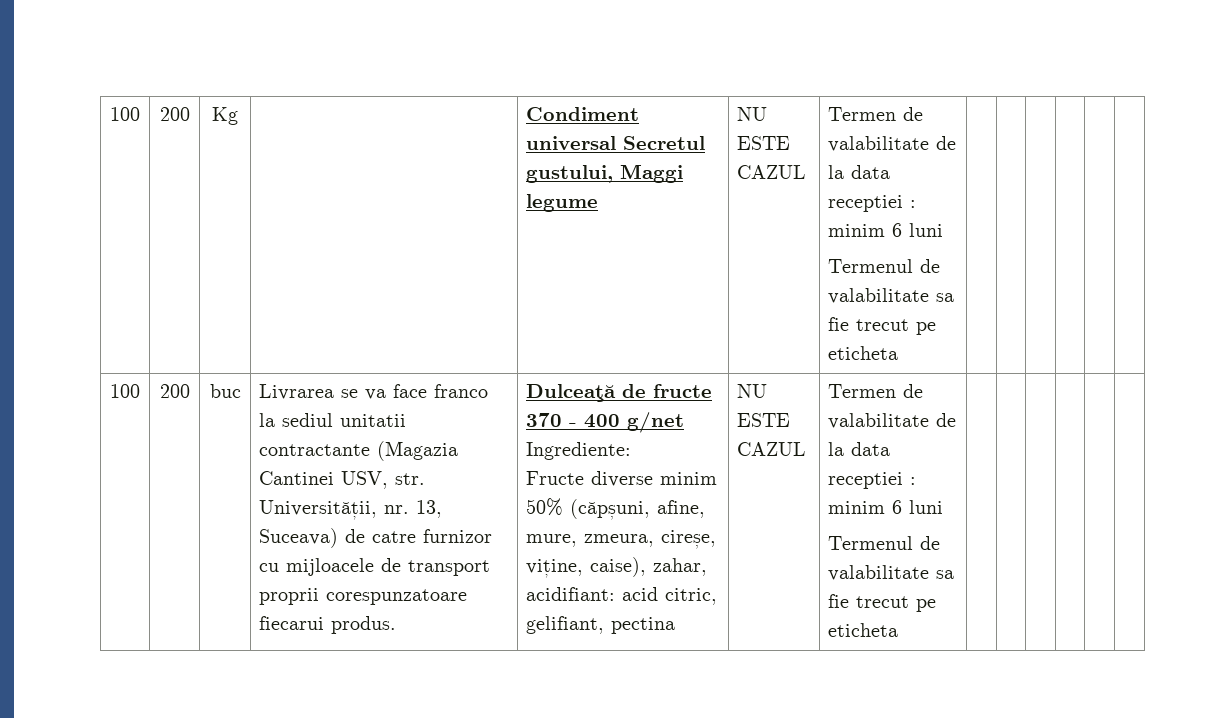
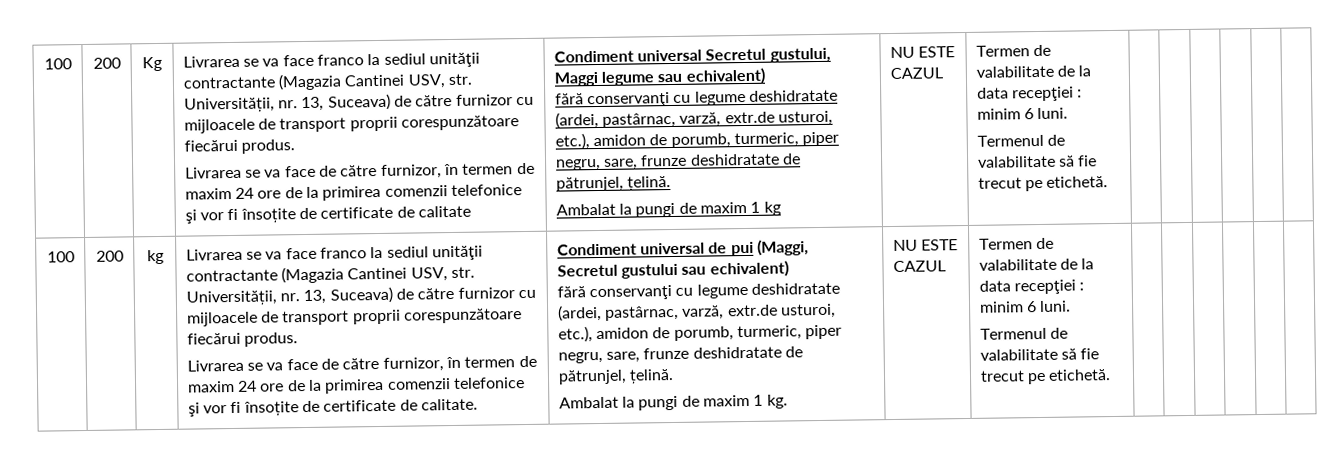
- Kg
+ Kg | Livrarea se va face franco la sediul unităţii contractante (Magazia Cantinei USV, str. Universității, nr. 13, Suceava) de către furnizor cu mijloacele de transport proprii corespunzătoare fiecărui produs.
+ Livrarea se va face de către furnizor, în termen de maxim 24 ore de la primirea comenzii telefonice şi vor fi însoțite de certificate de calitate
- Condiment universal Secretul gustului, Maggi legume | NU ESTE CAZUL | Termen de valabilitate de la data receptiei : minim 6 luni
- Termenul de valabilitate sa fie trecut pe eticheta | | | | | |
- 100 | 200 | buc | Livrarea se va face franco la sediul unitatii contractante (Magazia Cantinei USV, str. Universității, nr. 13, Suceava) de catre furnizor cu mijloacele de transport proprii corespunzatoare fiecarui produs. | Dulceaţă de fructe 370 - 400 g/net Ingrediente:
- Fructe diverse minim 50% (căpșuni, afine, mure, zmeura, cireșe, viține, caise), zahar, acidifiant: acid citric, gelifiant, pectina | NU ESTE CAZUL | Termen de valabilitate de la data receptiei : minim 6 luni
- Termenul de valabilitate sa fie trecut pe eticheta
+ Condiment universal Secretul gustului, Maggi legume sau echivalent)
+ fără conservanţi cu legume deshidratate (ardei, pastârnac, varză, extr.de usturoi, etc.), amidon de porumb, turmeric, piper negru, sare, frunze deshidratate de pătrunjel, țelină.
+ Ambalat la pungi de maxim 1 kg | NU ESTE CAZUL | Termen de valabilitate de la data recepţiei : minim 6 luni.
+ Termenul de valabilitate să fie trecut pe etichetă. | | | | | |
+ 100 | 200 | kg | Livrarea se va face franco la sediul unităţii contractante (Magazia Cantinei USV, str. Universității, nr. 13, Suceava) de către furnizor cu mijloacele de transport proprii corespunzătoare fiecărui produs.
+ Livrarea se va face de către furnizor, în termen de maxim 24 ore de la primirea comenzii telefonice şi vor fi însoțite de certificate de calitate. | Condiment universal de pui (Maggi, Secretul gustului sau echivalent)
+ fără conservanţi cu legume deshidratate (ardei, pastârnac, varză, extr.de usturoi, etc.), amidon de porumb, turmeric, piper negru, sare, frunze deshidratate de pătrunjel, țelină.
+ Ambalat la pungi de maxim 1 kg. | NU ESTE CAZUL | Termen de valabilitate de la data recepţiei : minim 6 luni.
+ Termenul de valabilitate să fie trecut pe etichetă.

